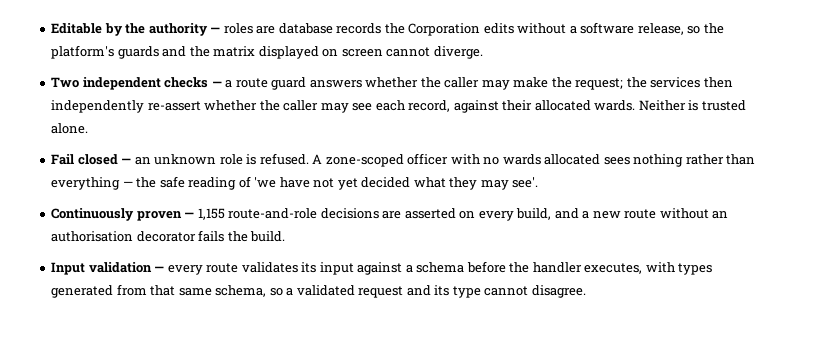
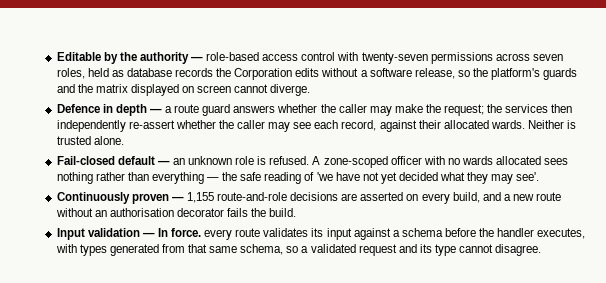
- Editable by the authority — roles are database records the Corporation edits without a software release, so the platform's guards and the matrix displayed on screen cannot diverge.
+ Editable by the authority — role-based access control with twenty-seven permissions across seven roles, held as database records the Corporation edits without a software release, so the platform's guards and the matrix displayed on screen cannot diverge.
- Two independent checks — a route guard answers whether the caller may make the request; the services then independently re-assert whether the caller may see each record, against their allocated wards.
+ Defence in depth — a route guard answers whether the caller may make the request; the services then independently re-assert whether the caller may see each record, against their allocated wards.
- Fail closed — an unknown role is refused.
+ Fail-closed default — an unknown role is refused.
- Input validation — every route validates its input against a schema before the handler executes, with types generated from that same schema, so a validated request and its type cannot disagree.
+ Input validation — In force. every route validates its input against a schema before the handler executes, with types generated from that same schema, so a validated request and its type cannot disagree.

